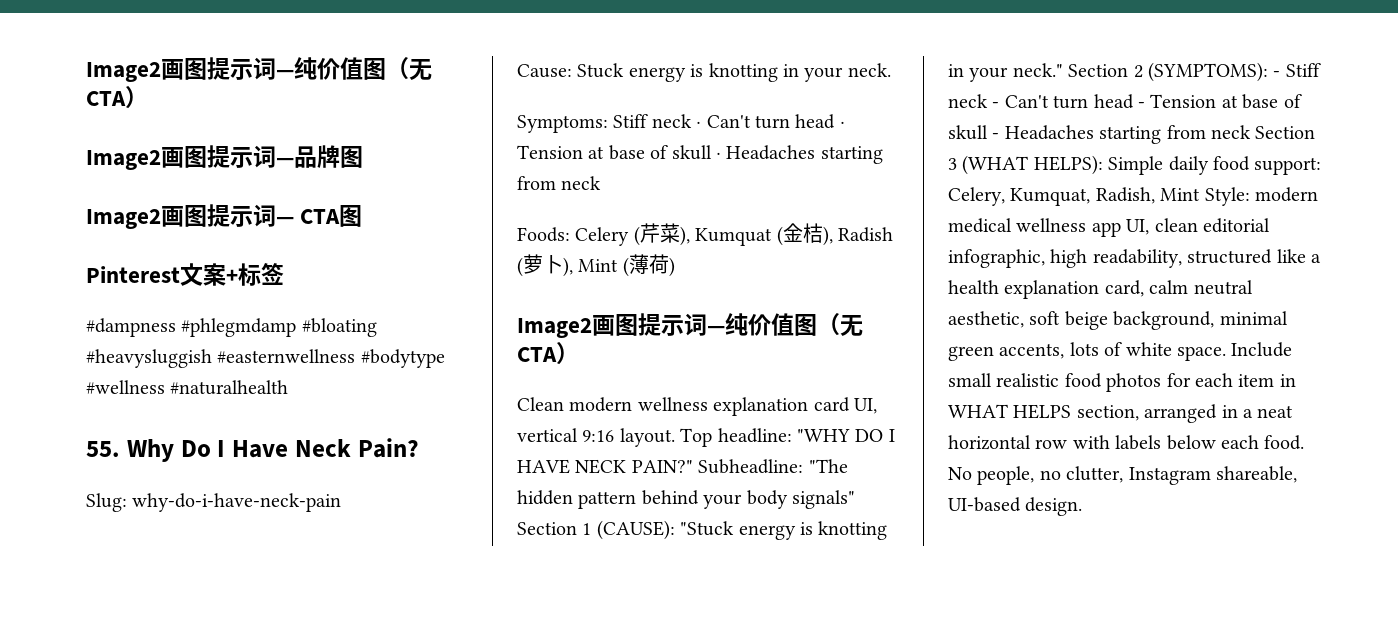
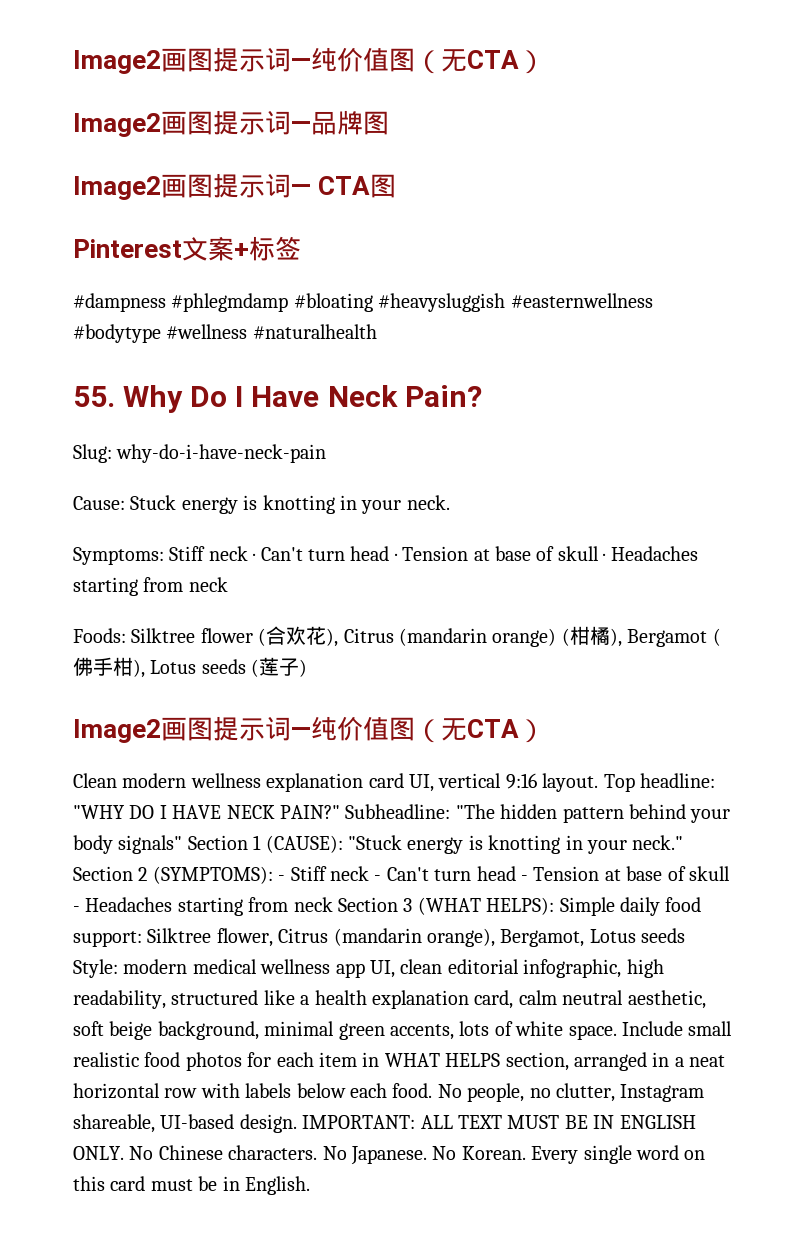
- Foods: Celery (芹菜), Kumquat (金桔), Radish (萝卜), Mint (薄荷)
+ Foods: Silktree flower (合欢花), Citrus (mandarin orange) (柑橘), Bergamot (佛手柑), Lotus seeds (莲子)
- Section 2 (SYMPTOMS): - Stiff neck - Can't turn head - Tension at base of skull - Headaches starting from neck Section 3 (WHAT HELPS): Simple daily food support: Celery, Kumquat, Radish, Mint Style: modern medical wellness app UI, clean editorial infographic, high readability, structured like a health explanation card, calm neutral aesthetic, soft beige background, minimal green accents, lots of white space.
+ Section 2 (SYMPTOMS): - Stiff neck - Can't turn head - Tension at base of skull - Headaches starting from neck Section 3 (WHAT HELPS): Simple daily food support: Silktree flower, Citrus (mandarin orange), Bergamot, Lotus seeds Style: modern medical wellness app UI, clean editorial infographic, high readability, structured like a health explanation card, calm neutral aesthetic, soft beige background, minimal green accents, lots of white space.
+ IMPORTANT: ALL TEXT MUST BE IN ENGLISH ONLY. No Chinese characters. No Japanese. No Korean. Every single word on this card must be in English.

